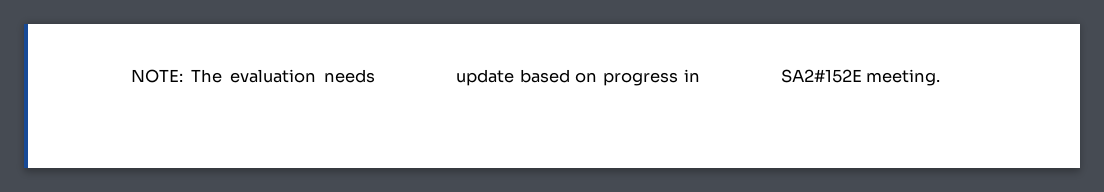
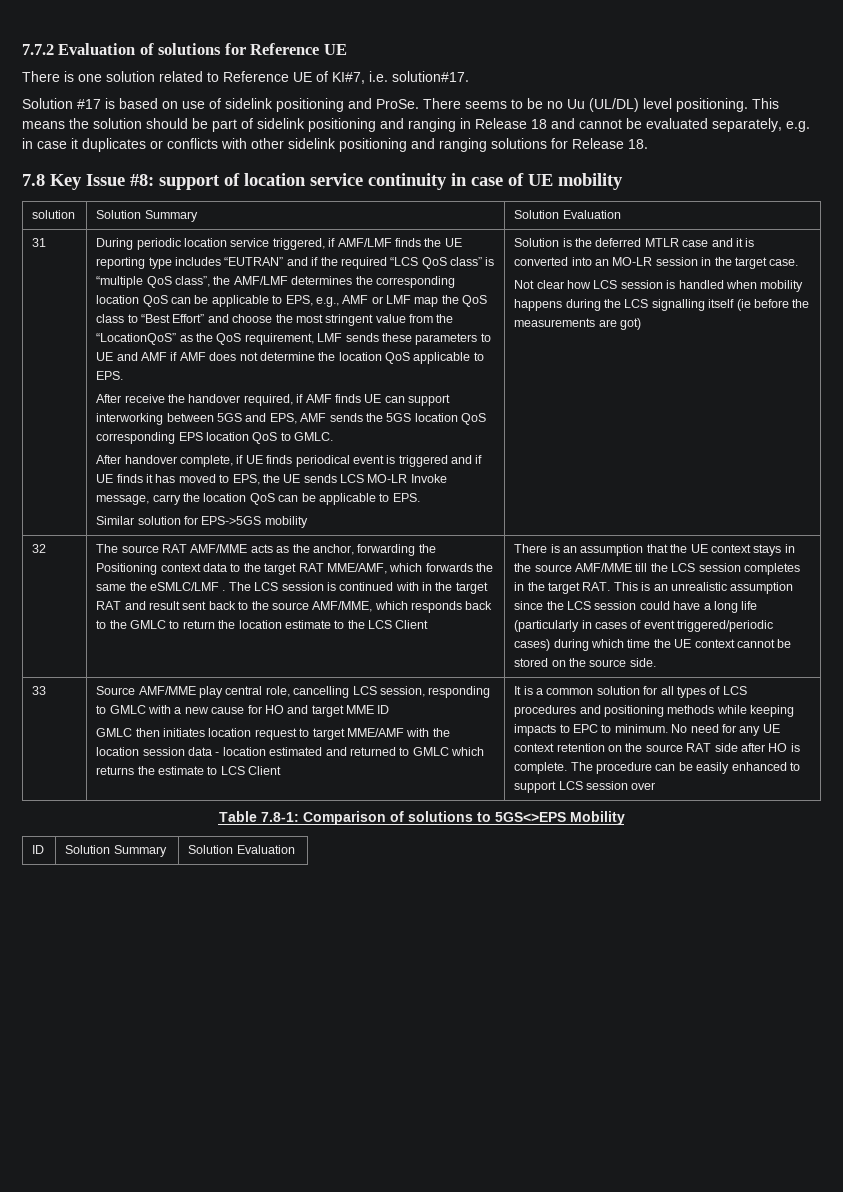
- NOTE: The evaluation needs update based on progress in SA2#152E meeting.
+ 7.7.2 Evaluation of solutions for Reference UE
+ There is one solution related to Reference UE of KI#7, i.e. solution#17.
+ Solution #17 is based on use of sidelink positioning and ProSe. There seems to be no Uu (UL/DL) level positioning. This means the solution should be part of sidelink positioning and ranging in Release 18 and cannot be evaluated separately, e.g. in case it duplicates or conflicts with other sidelink positioning and ranging solutions for Release 18.
+ 7.8 Key Issue #8: support of location service continuity in case of UE mobility
+ solution | Solution Summary | Solution Evaluation
+ 31 | During periodic location service triggered, if AMF/LMF finds the UE reporting type includes “EUTRAN” and if the required “LCS QoS class” is “multiple QoS class”, the AMF/LMF determines the corresponding location QoS can be applicable to EPS, e.g., AMF or LMF map the QoS class to “Best Effort” and choose the most stringent value from the “LocationQoS” as the QoS requirement, LMF sends these parameters to UE and AMF if AMF does not determine the location QoS applicable to EPS.
+ After receive the handover required, if AMF finds UE can support interworking between 5GS and EPS, AMF sends the 5GS location QoS corresponding EPS location QoS to GMLC.
+ After handover complete, if UE finds periodical event is triggered and if UE finds it has moved to EPS, the UE sends LCS MO-LR Invoke message, carry the location QoS can be applicable to EPS.
+ Similar solution for EPS->5GS mobility | Solution is the deferred MTLR case and it is converted into an MO-LR session in the target case.
+ Not clear how LCS session is handled when mobility happens during the LCS signalling itself (ie before the measurements are got)
+ 32 | The source RAT AMF/MME acts as the anchor, forwarding the Positioning context data to the target RAT MME/AMF, which forwards the same the eSMLC/LMF . The LCS session is continued with in the target RAT and result sent back to the source AMF/MME, which responds back to the GMLC to return the location estimate to the LCS Client | There is an assumption that the UE context stays in the source AMF/MME till the LCS session completes in the target RAT. This is an unrealistic assumption since the LCS session could have a long life (particularly in cases of event triggered/periodic cases) during which time the UE context cannot be stored on the source side.
+ 33 | Source AMF/MME play central role, cancelling LCS session, responding to GMLC with a new cause for HO and target MME ID
+ GMLC then initiates location request to target MME/AMF with the location session data - location estimated and returned to GMLC which returns the estimate to LCS Client | It is a common solution for all types of LCS procedures and positioning methods while keeping impacts to EPC to minimum. No need for any UE context retention on the source RAT side after HO is complete. The procedure can be easily enhanced to support LCS session over
+ Table 7.8-1: Comparison of solutions to 5GS<>EPS Mobility
+ ID | Solution Summary | Solution Evaluation

